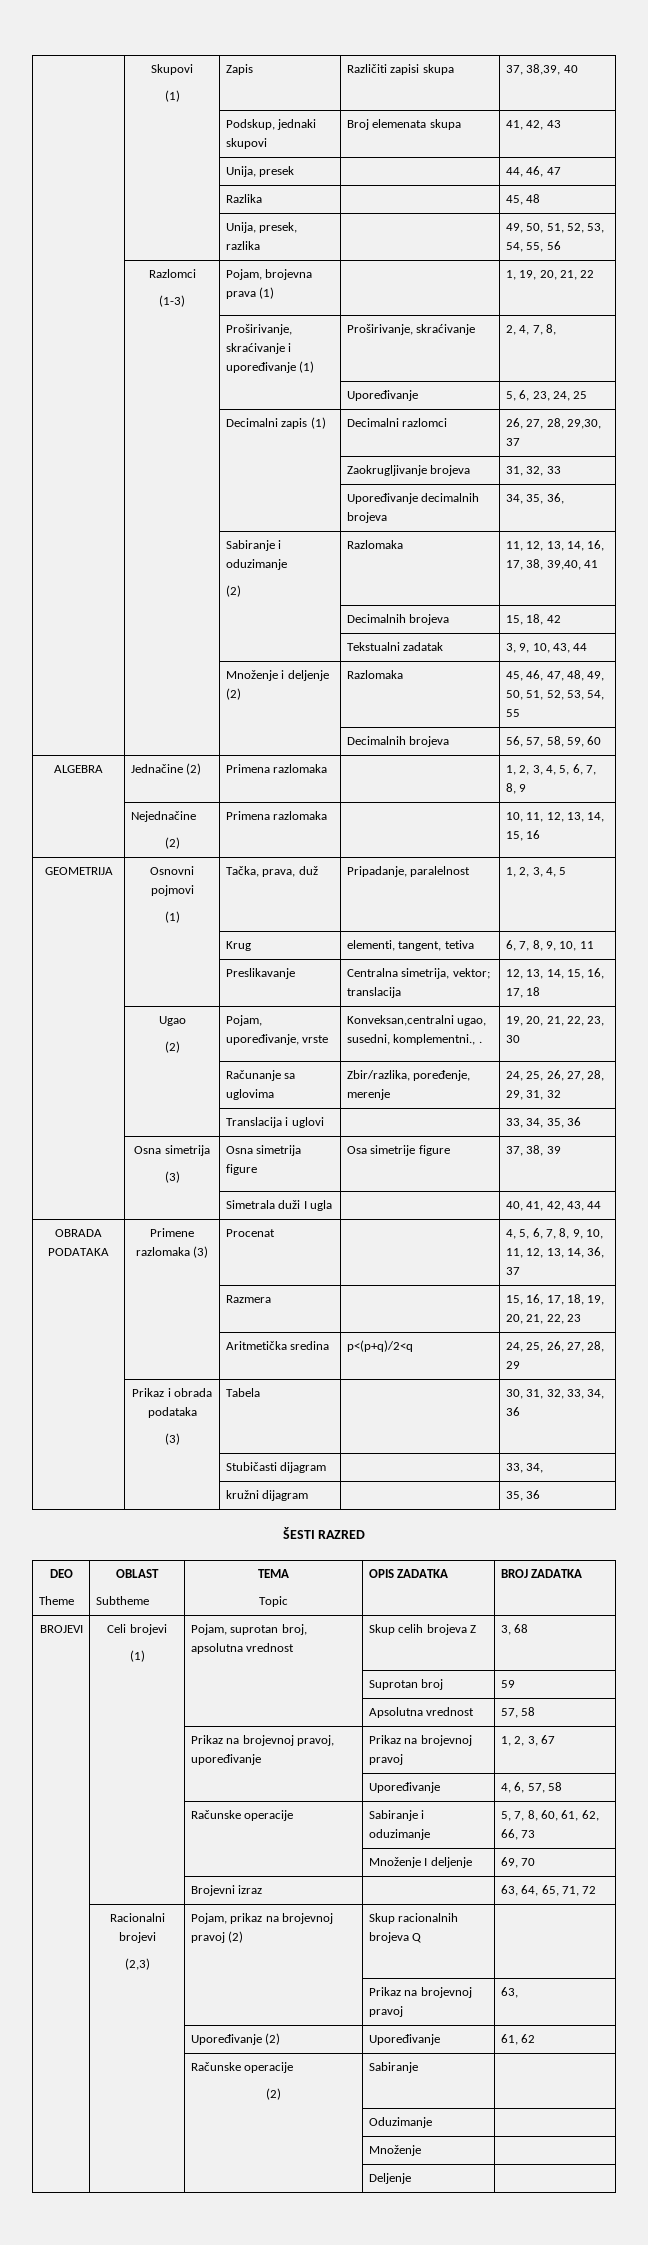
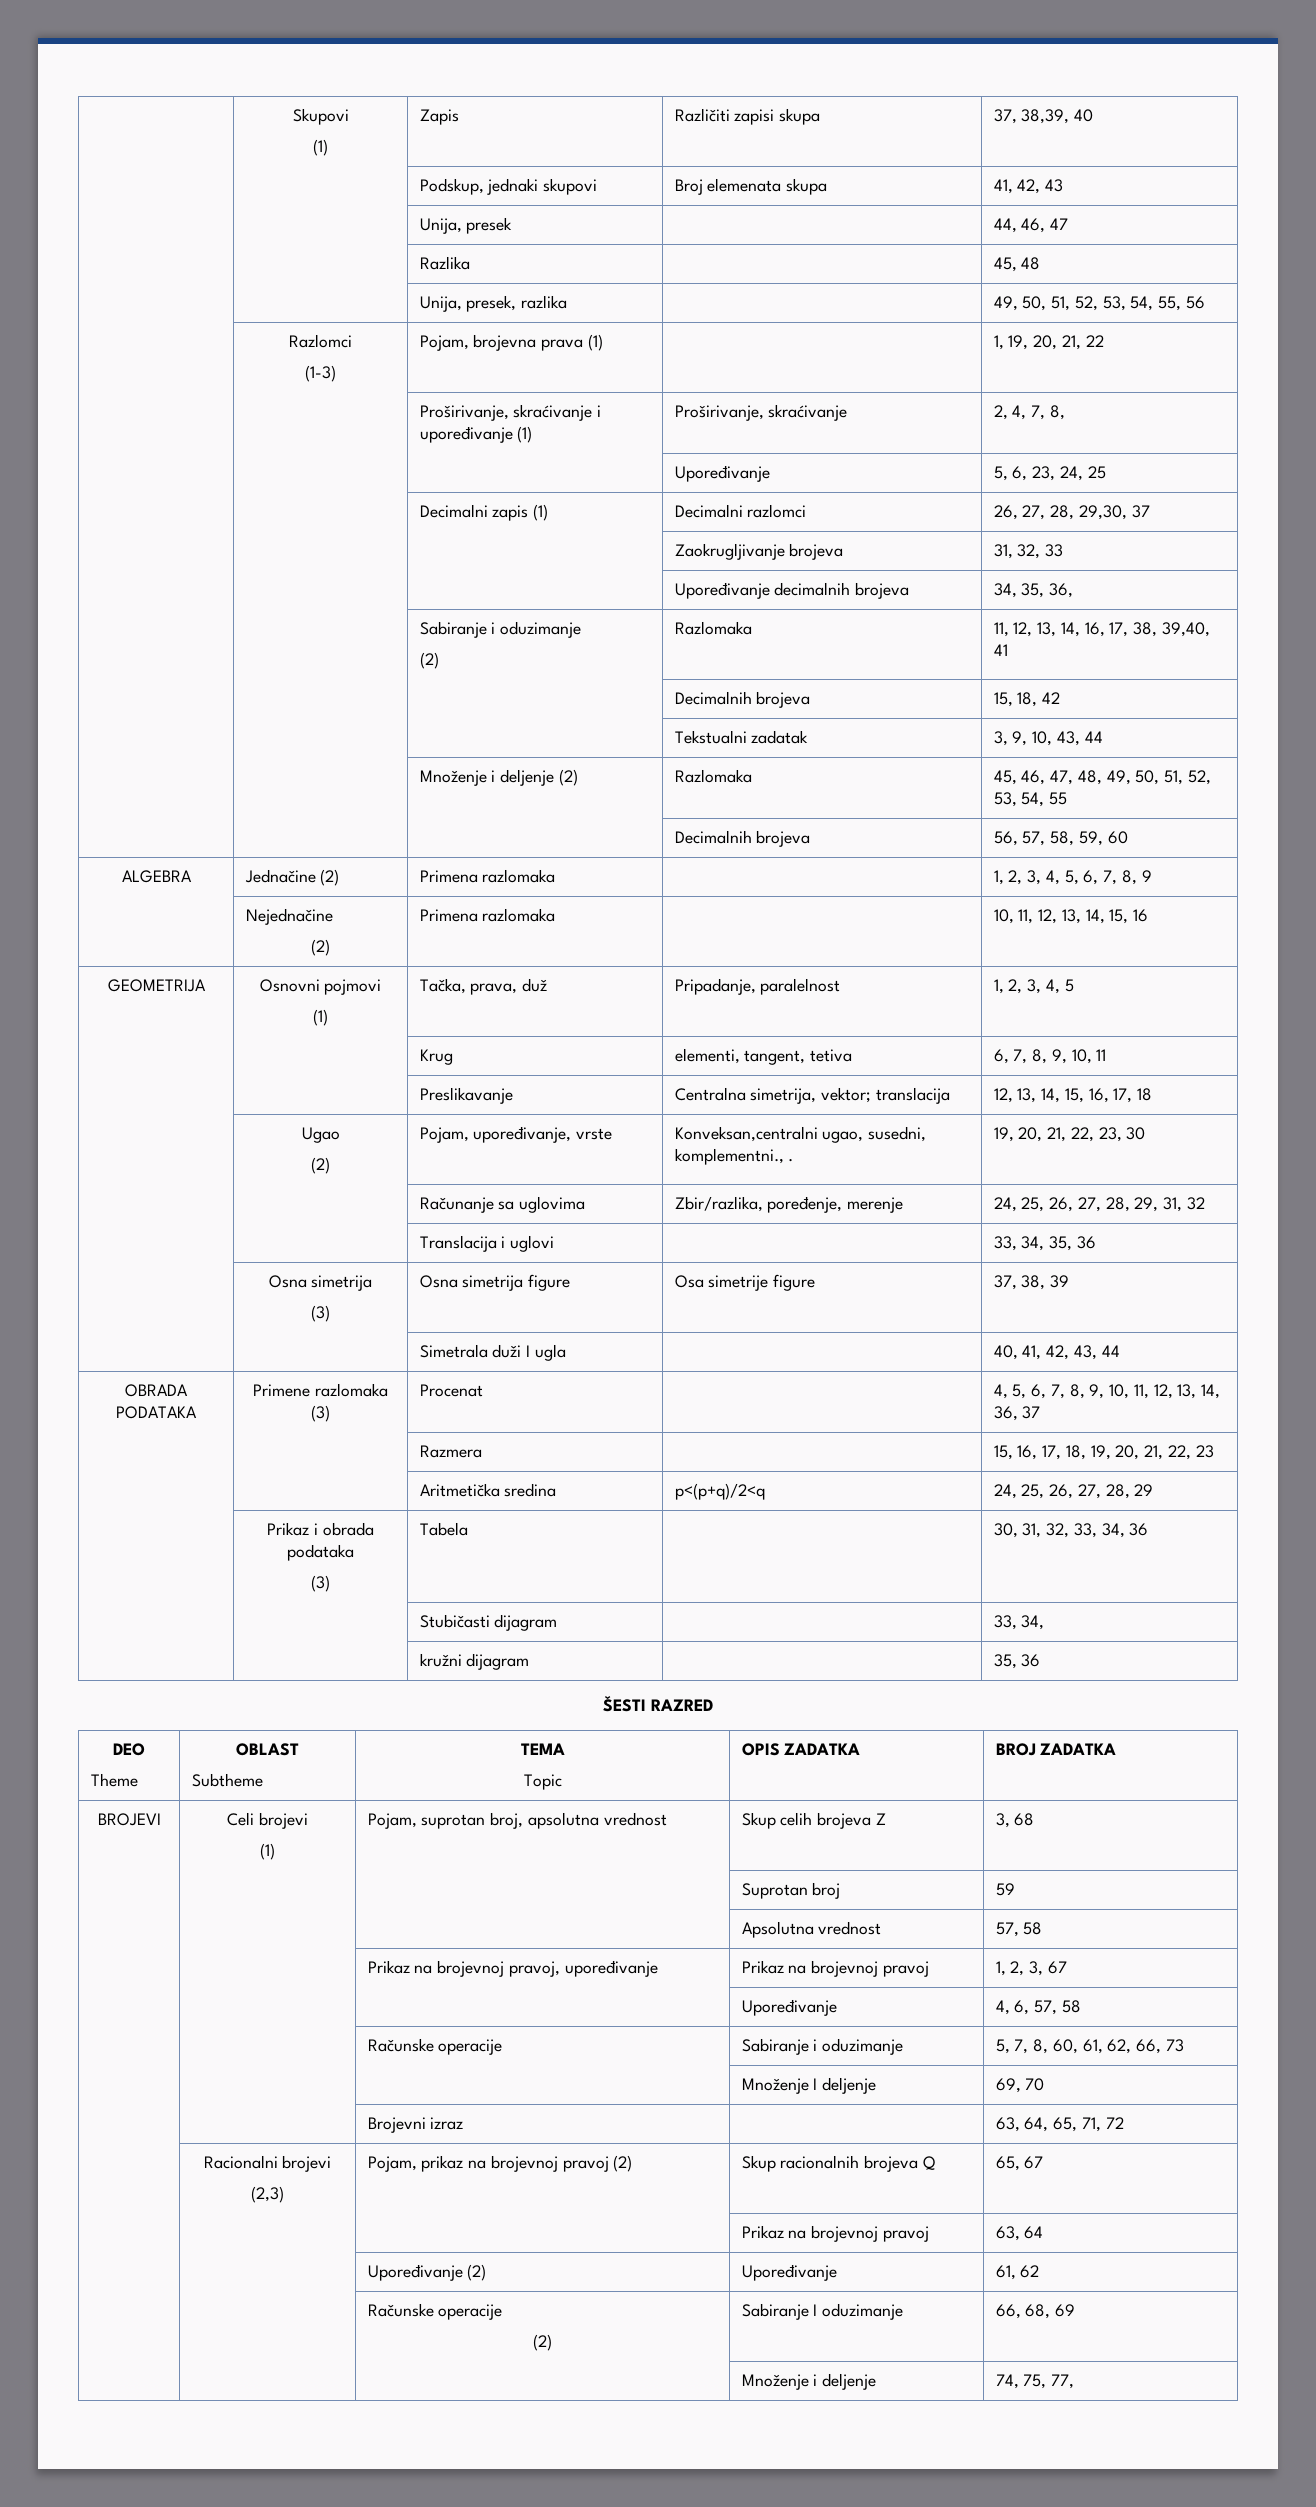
  | Racionalni brojevi
- (2,3) | Pojam, prikaz na brojevnoj pravoj (2) | Skup racionalnih brojeva Q |
+ (2,3) | Pojam, prikaz na brojevnoj pravoj (2) | Skup racionalnih brojeva Q | 65, 67
- | | | Prikaz na brojevnoj pravoj | 63,
+ | | | Prikaz na brojevnoj pravoj | 63, 64
  | | Upoređivanje (2) | Upoređivanje | 61, 62
  | | Računske operacije
- (2) | Sabiranje |
- | | | Oduzimanje |
- | | | Množenje |
- | | | Deljenje |
+ (2) | Sabiranje I oduzimanje | 66, 68, 69
+ | | | Množenje i deljenje | 74, 75, 77,

